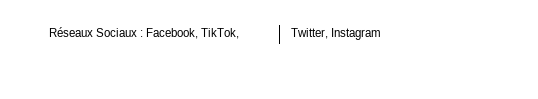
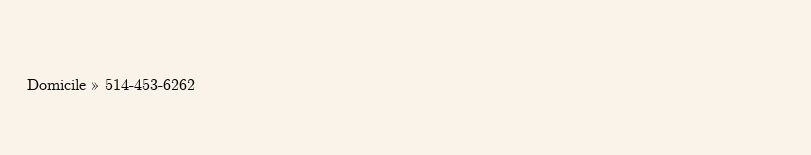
- Réseaux Sociaux : Facebook, TikTok, Twitter, Instagram
+ Domicile » 514-453-6262

